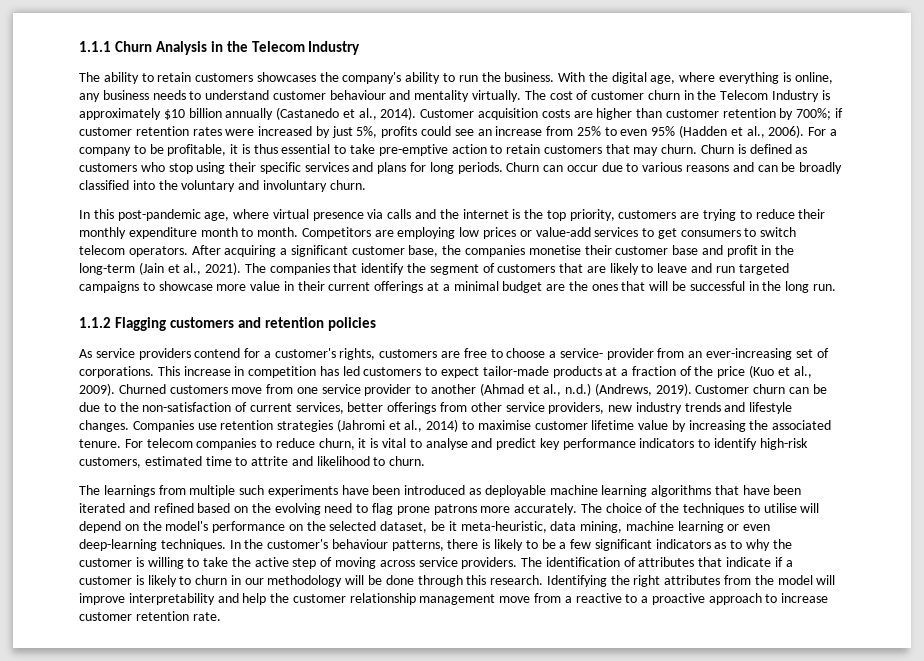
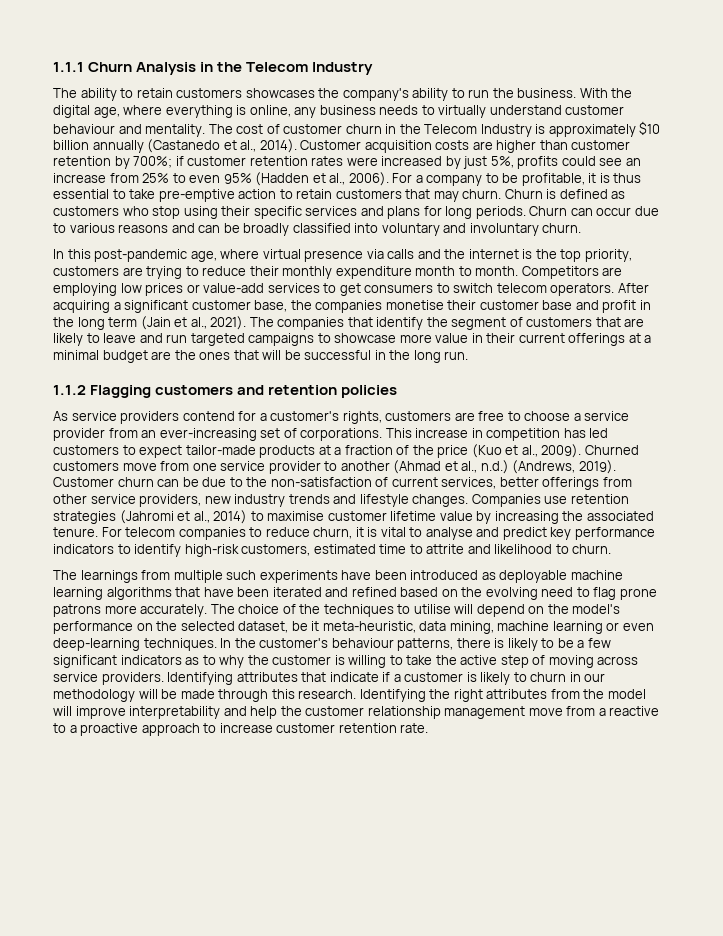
- With the digital age, where everything is online, any business needs to understand customer behaviour and mentality virtually.
+ With the digital age, where everything is online, any business needs to virtually understand customer behaviour and mentality.
- Churn can occur due to various reasons and can be broadly classified into the voluntary and involuntary churn.
+ Churn can occur due to various reasons and can be broadly classified into voluntary and involuntary churn.
- After acquiring a significant customer base, the companies monetise their customer base and profit in the long-term (Jain et al., 2021).
+ After acquiring a significant customer base, the companies monetise their customer base and profit in the long term (Jain et al., 2021).
- As service providers contend for a customer's rights, customers are free to choose a service- provider from an ever-increasing set of corporations.
+ As service providers contend for a customer's rights, customers are free to choose a service provider from an ever-increasing set of corporations.
- The identification of attributes that indicate if a customer is likely to churn in our methodology will be done through this research.
+ Identifying attributes that indicate if a customer is likely to churn in our methodology will be made through this research.

